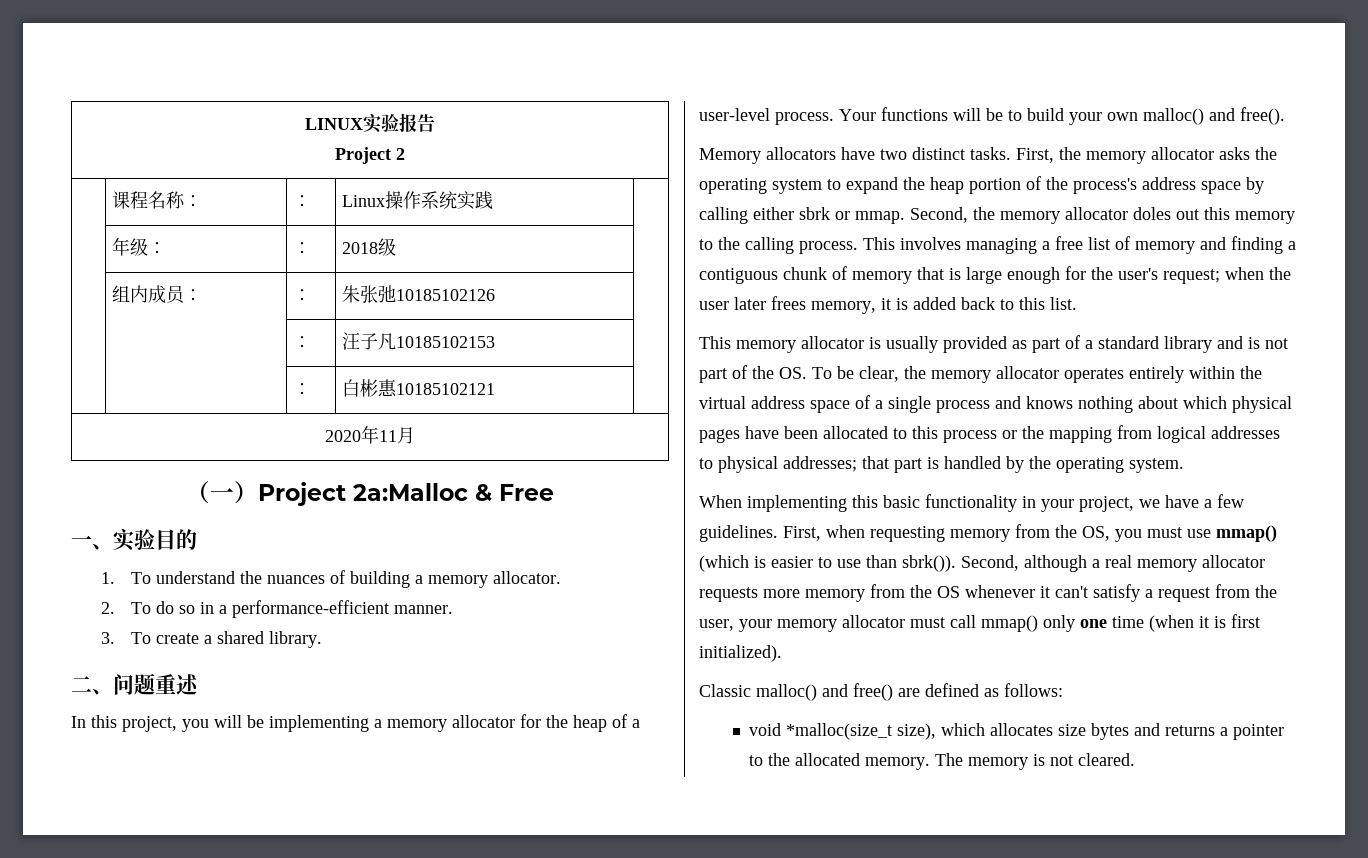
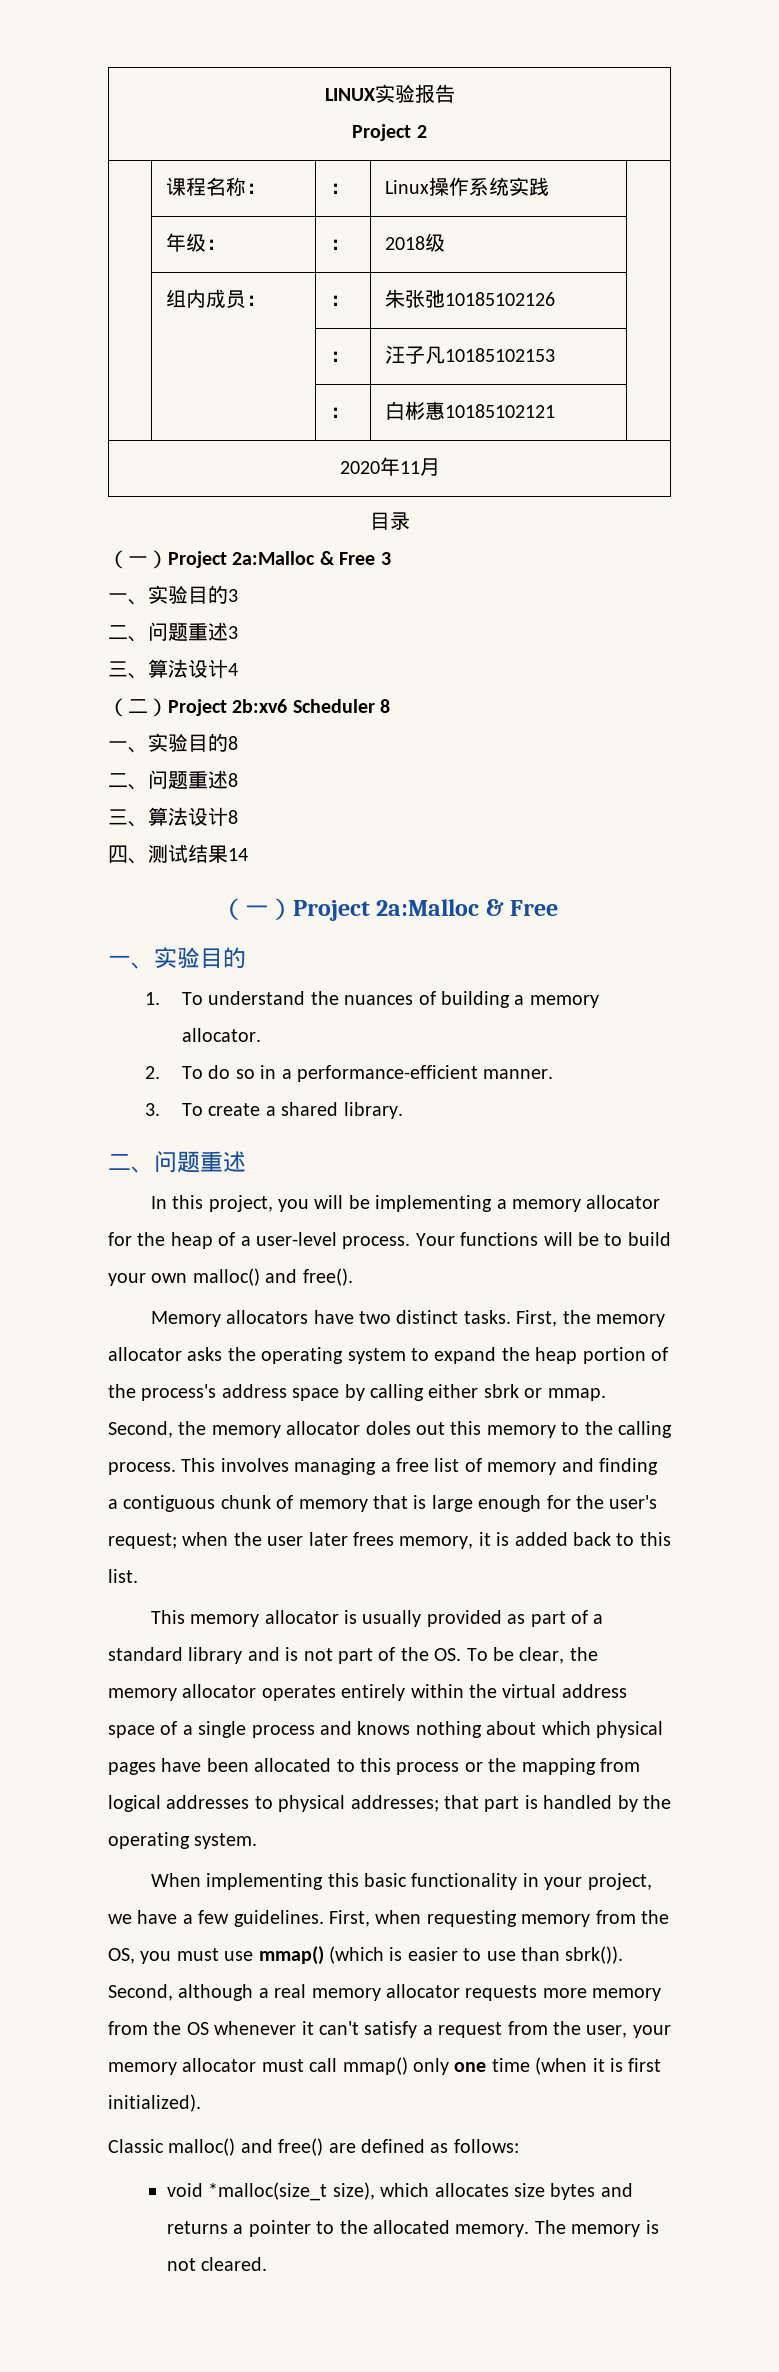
+ 目录
+ （一）Project 2a:Malloc & Free 3
+ 一、实验目的3
+ 二、问题重述3
+ 三、算法设计4
+ （二）Project 2b:xv6 Scheduler 8
+ 一、实验目的8
+ 二、问题重述8
+ 三、算法设计8
+ 四、测试结果14

